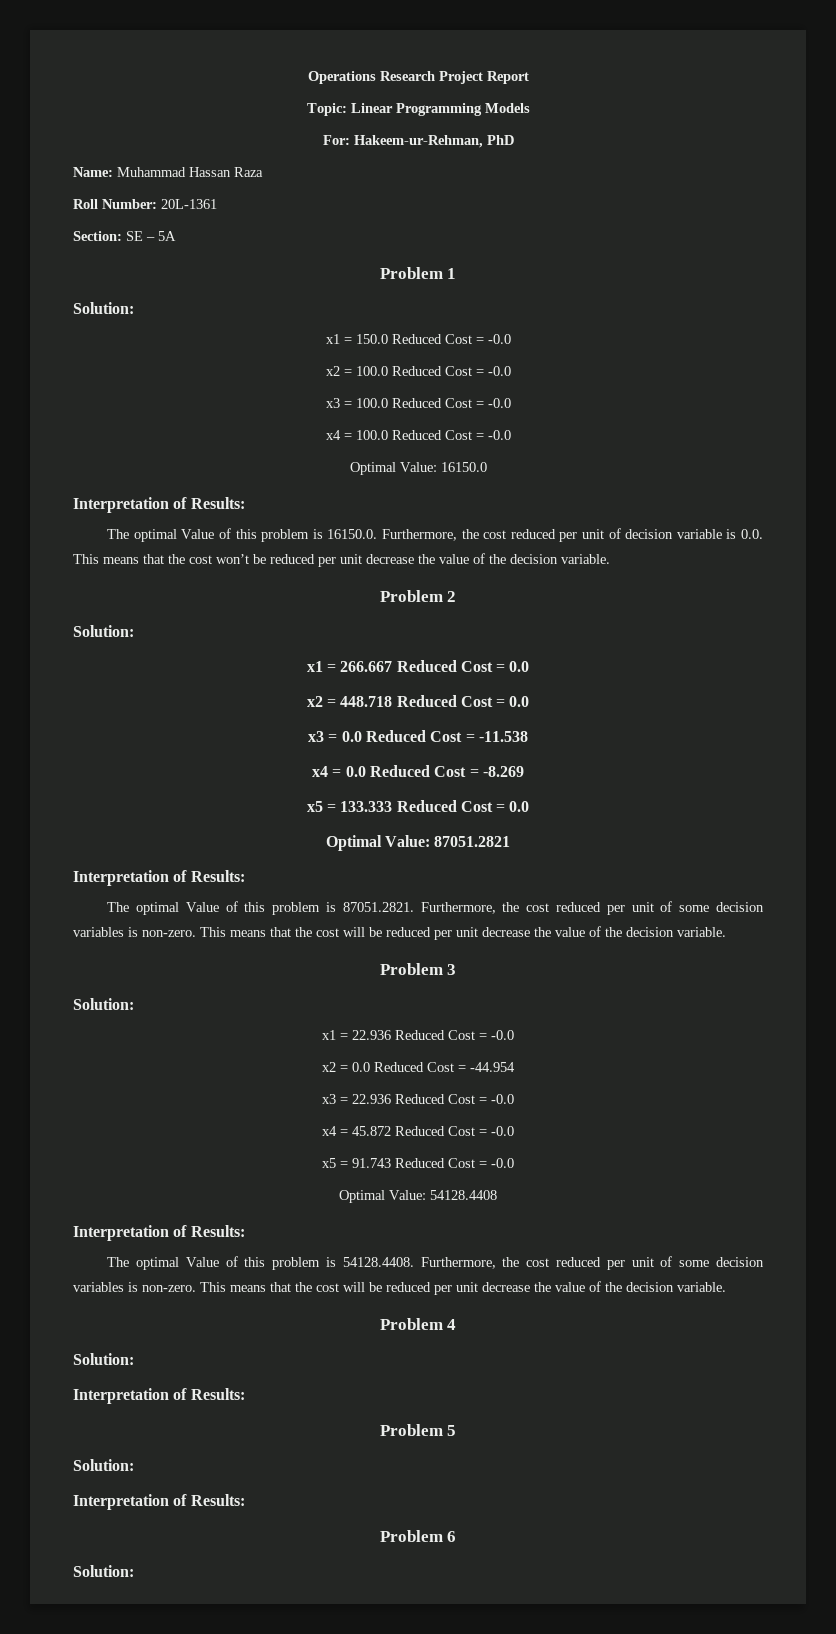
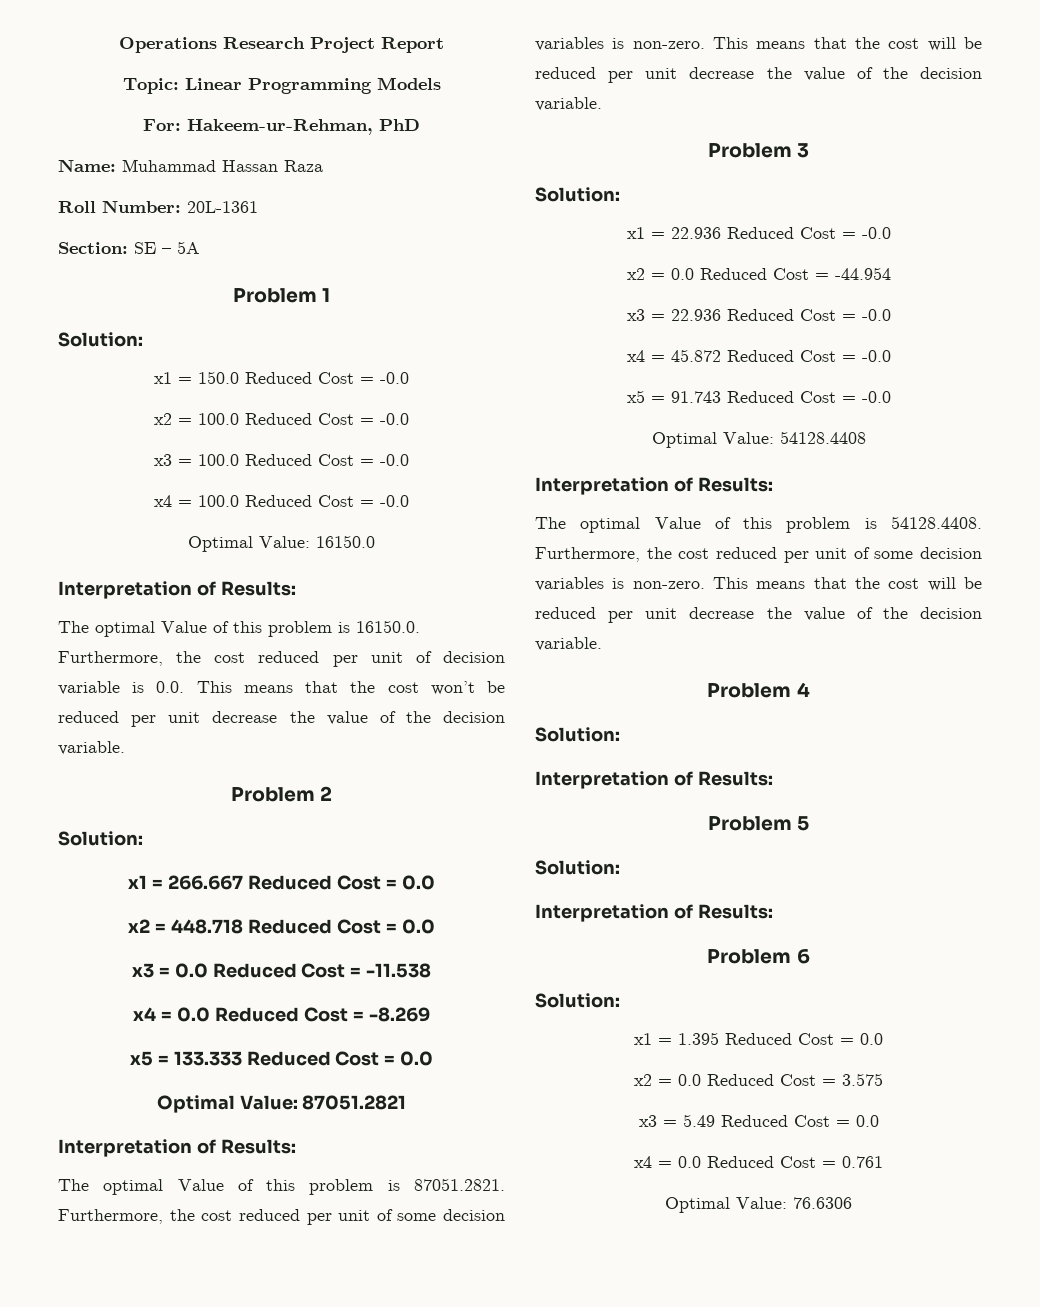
+ x1 = 1.395 Reduced Cost = 0.0
+ x2 = 0.0 Reduced Cost = 3.575
+ x3 = 5.49 Reduced Cost = 0.0
+ x4 = 0.0 Reduced Cost = 0.761
+ Optimal Value: 76.6306

